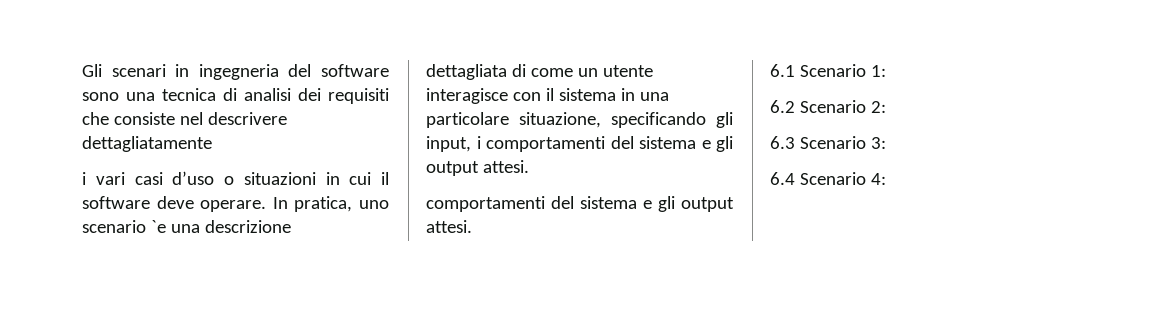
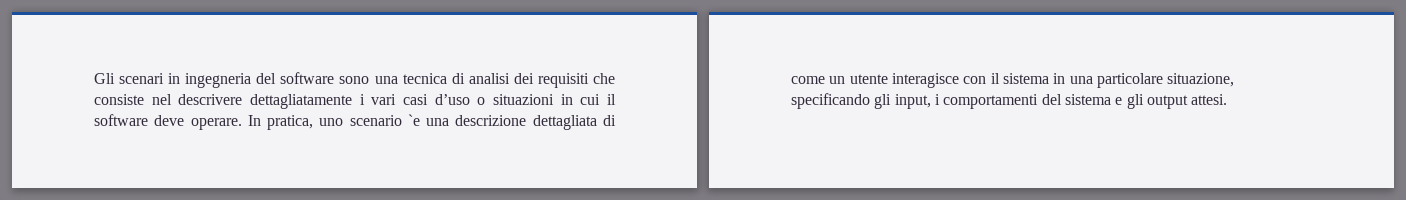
- Gli scenari in ingegneria del software sono una tecnica di analisi dei requisiti che consiste nel descrivere dettagliatamente
- i vari casi d’uso o situazioni in cui il software deve operare.
+ Gli scenari in ingegneria del software sono una tecnica di analisi dei requisiti che consiste nel descrivere dettagliatamente i vari casi d’uso o situazioni in cui il software deve operare.
- In pratica, uno scenario `e una descrizione
- dettagliata di come un utente interagisce con il sistema in una particolare situazione, specificando gli input, i comportamenti del sistema e gli output attesi.
- comportamenti del sistema e gli output attesi.
- 6.1 Scenario 1:
- 6.2 Scenario 2:
- 6.3 Scenario 3:
- 6.4 Scenario 4:
+ In pratica, uno scenario `e una descrizione dettagliata di come un utente interagisce con il sistema in una particolare situazione, specificando gli input, i comportamenti del sistema e gli output attesi.

